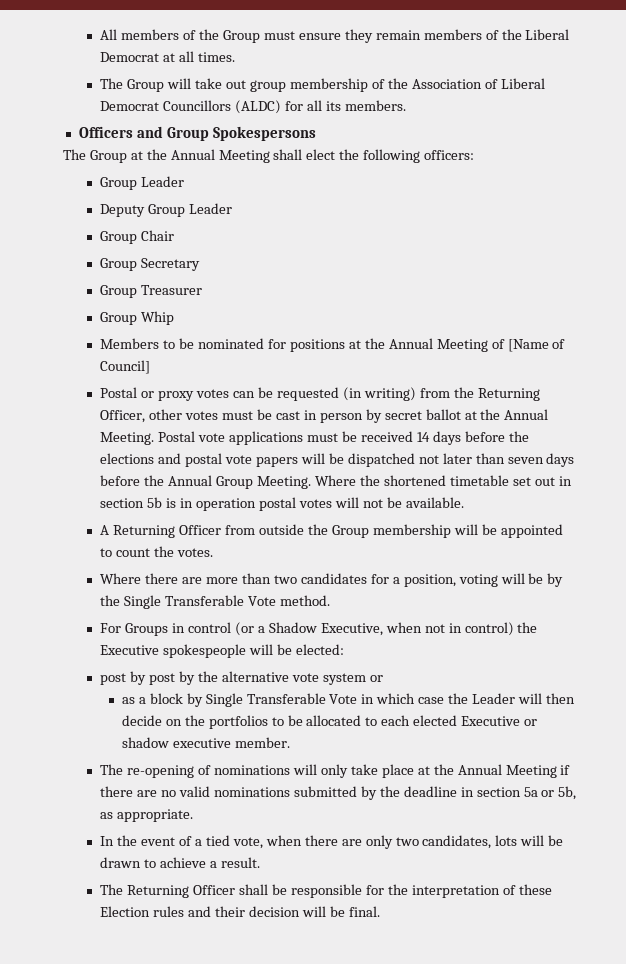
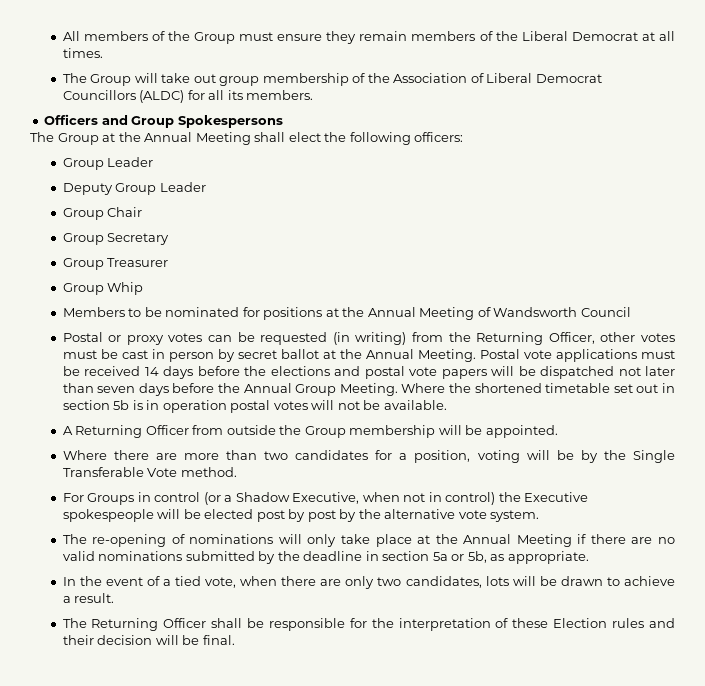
- Members to be nominated for positions at the Annual Meeting of [Name of Council]
+ Members to be nominated for positions at the Annual Meeting of Wandsworth Council
- A Returning Officer from outside the Group membership will be appointed to count the votes.
+ A Returning Officer from outside the Group membership will be appointed.
- For Groups in control (or a Shadow Executive, when not in control) the Executive spokespeople will be elected:
- post by post by the alternative vote system or
- as a block by Single Transferable Vote in which case the Leader will then decide on the portfolios to be allocated to each elected Executive or shadow executive member.
+ For Groups in control (or a Shadow Executive, when not in control) the Executive spokespeople will be elected post by post by the alternative vote system.

